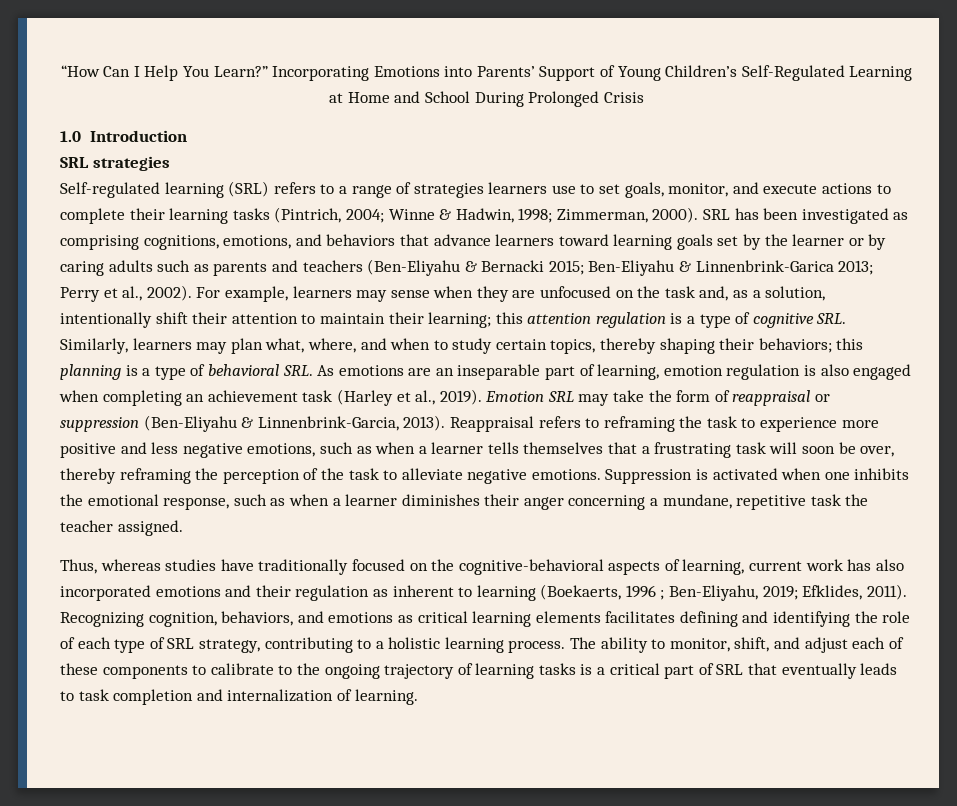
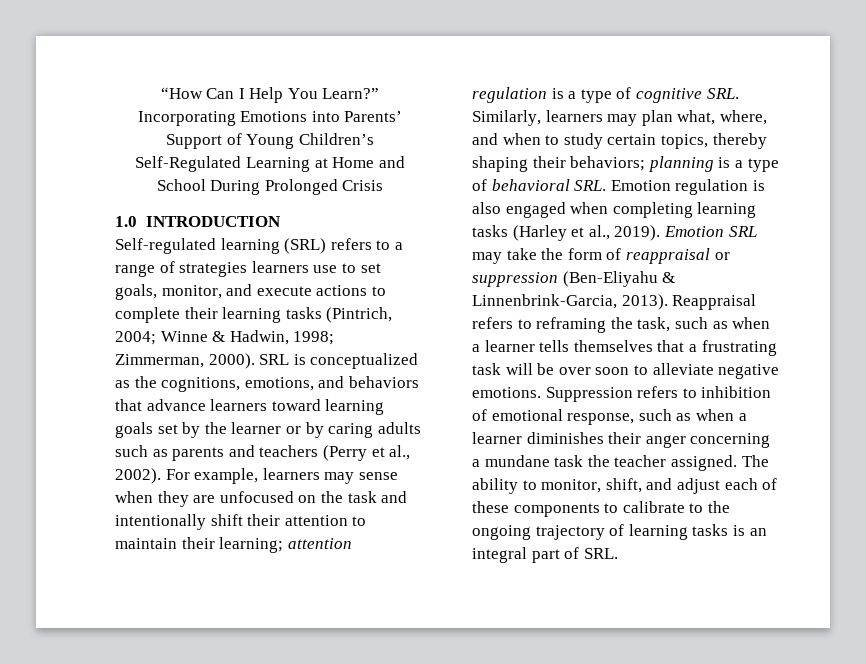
- 1.0 Introduction
- SRL strategies
+ 1.0 INTRODUCTION
- SRL has been investigated as comprising cognitions, emotions, and behaviors that advance learners toward learning goals set by the learner or by caring adults such as parents and teachers (Ben-Eliyahu & Bernacki 2015; Ben-Eliyahu & Linnenbrink-Garica 2013; Perry et al., 2002).
+ SRL is conceptualized as the cognitions, emotions, and behaviors that advance learners toward learning goals set by the learner or by caring adults such as parents and teachers (Perry et al., 2002).
- For example, learners may sense when they are unfocused on the task and, as a solution, intentionally shift their attention to maintain their learning;
+ For example, learners may sense when they are unfocused on the task and intentionally shift their attention to maintain their learning;
- this attention regulation is a type of cognitive SRL. Similarly, learners may plan what, where, and when to study certain topics, thereby shaping their behaviors;
+ attention regulation is a type of cognitive SRL. Similarly, learners may plan what, where, and when to study certain topics, thereby shaping their behaviors;
- this planning is a type of behavioral SRL. As emotions are an inseparable part of learning, emotion regulation is also engaged when completing an achievement task (Harley et al., 2019).
+ planning is a type of behavioral SRL. Emotion regulation is also engaged when completing learning tasks (Harley et al., 2019).
- Reappraisal refers to reframing the task to experience more positive and less negative emotions, such as when a learner tells themselves that a frustrating task will soon be over, thereby reframing the perception of the task to alleviate negative emotions.
+ Reappraisal refers to reframing the task, such as when a learner tells themselves that a frustrating task will be over soon to alleviate negative emotions.
- Suppression is activated when one inhibits the emotional response, such as when a learner diminishes their anger concerning a mundane, repetitive task the teacher assigned.
- Thus, whereas studies have traditionally focused on the cognitive-behavioral aspects of learning, current work has also incorporated emotions and their regulation as inherent to learning (Boekaerts, 1996 ; Ben-Eliyahu, 2019; Efklides, 2011). Recognizing cognition, behaviors, and emotions as critical learning elements facilitates defining and identifying the role of each type of SRL strategy, contributing to a holistic learning process.
+ Suppression refers to inhibition of emotional response, such as when a learner diminishes their anger concerning a mundane task the teacher assigned.
- The ability to monitor, shift, and adjust each of these components to calibrate to the ongoing trajectory of learning tasks is a critical part of SRL that eventually leads to task completion and internalization of learning.
+ The ability to monitor, shift, and adjust each of these components to calibrate to the ongoing trajectory of learning tasks is an integral part of SRL.

